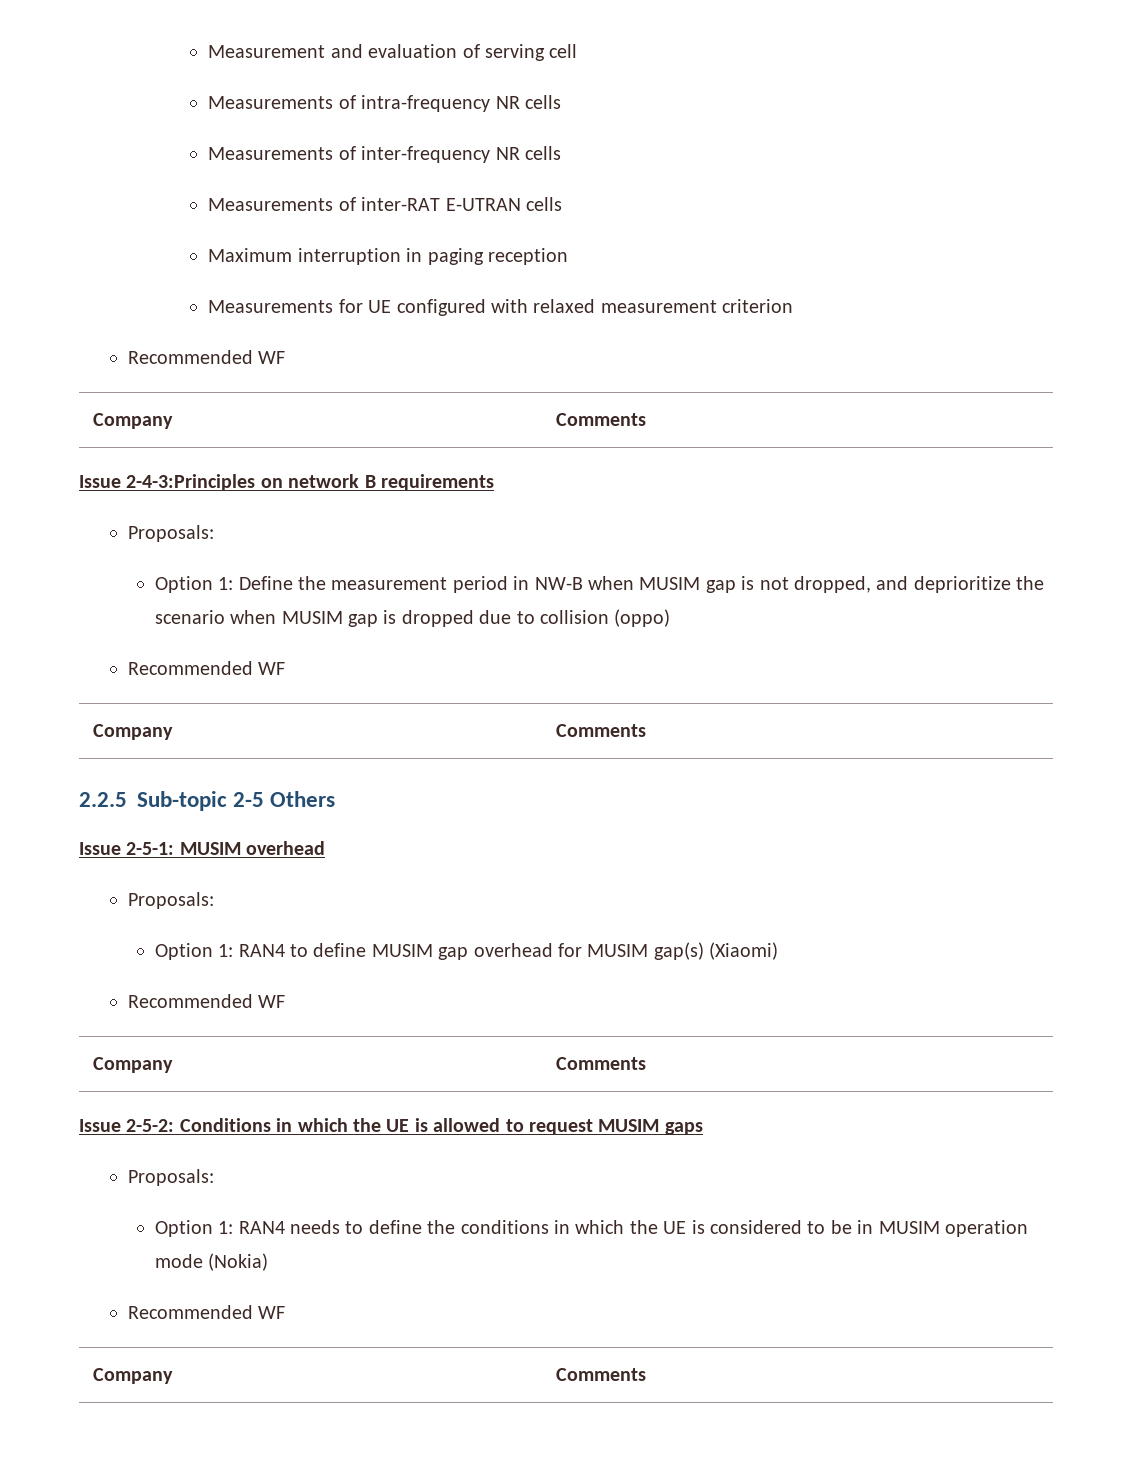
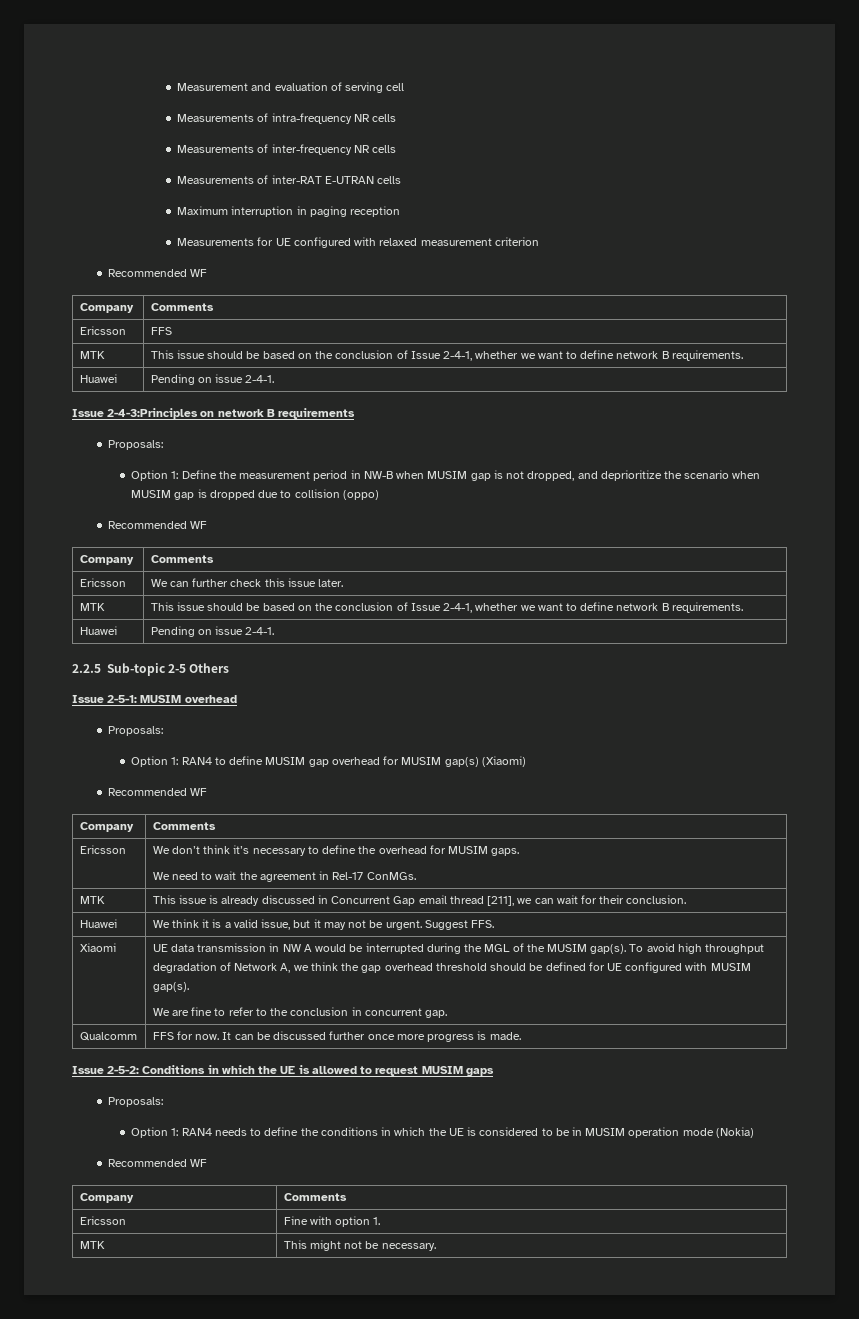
+ Ericsson | FFS
+ MTK | This issue should be based on the conclusion of Issue 2-4-1, whether we want to define network B requirements.
+ Huawei | Pending on issue 2-4-1.
+ Ericsson | We can further check this issue later.
+ MTK | This issue should be based on the conclusion of Issue 2-4-1, whether we want to define network B requirements.
+ Huawei | Pending on issue 2-4-1.
+ Ericsson | We don’t think it’s necessary to define the overhead for MUSIM gaps.
+ We need to wait the agreement in Rel-17 ConMGs.
+ MTK | This issue is already discussed in Concurrent Gap email thread [211], we can wait for their conclusion.
+ Huawei | We think it is a valid issue, but it may not be urgent. Suggest FFS.
+ Xiaomi | UE data transmission in NW A would be interrupted during the MGL of the MUSIM gap(s). To avoid high throughput degradation of Network A, we think the gap overhead threshold should be defined for UE configured with MUSIM gap(s).
+ We are fine to refer to the conclusion in concurrent gap.
+ Qualcomm | FFS for now. It can be discussed further once more progress is made.
+ Ericsson | Fine with option 1.
+ MTK | This might not be necessary.

